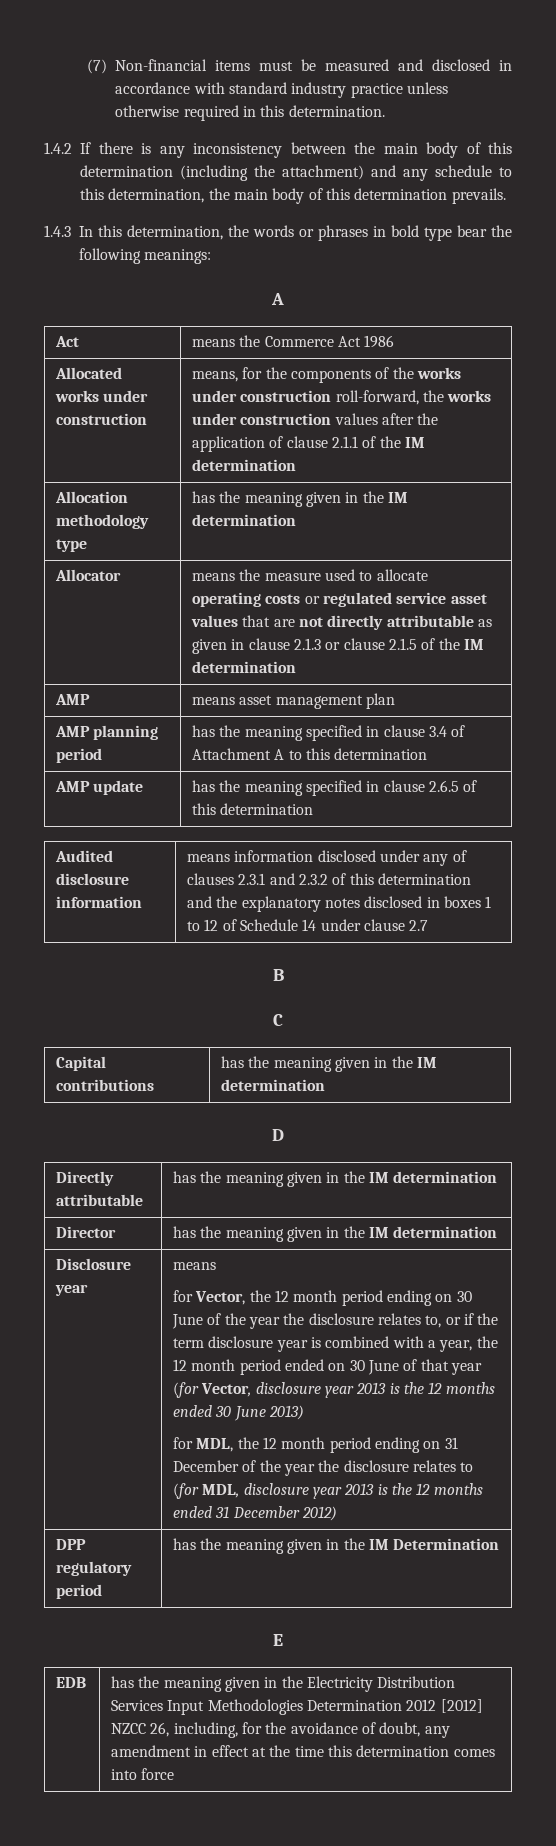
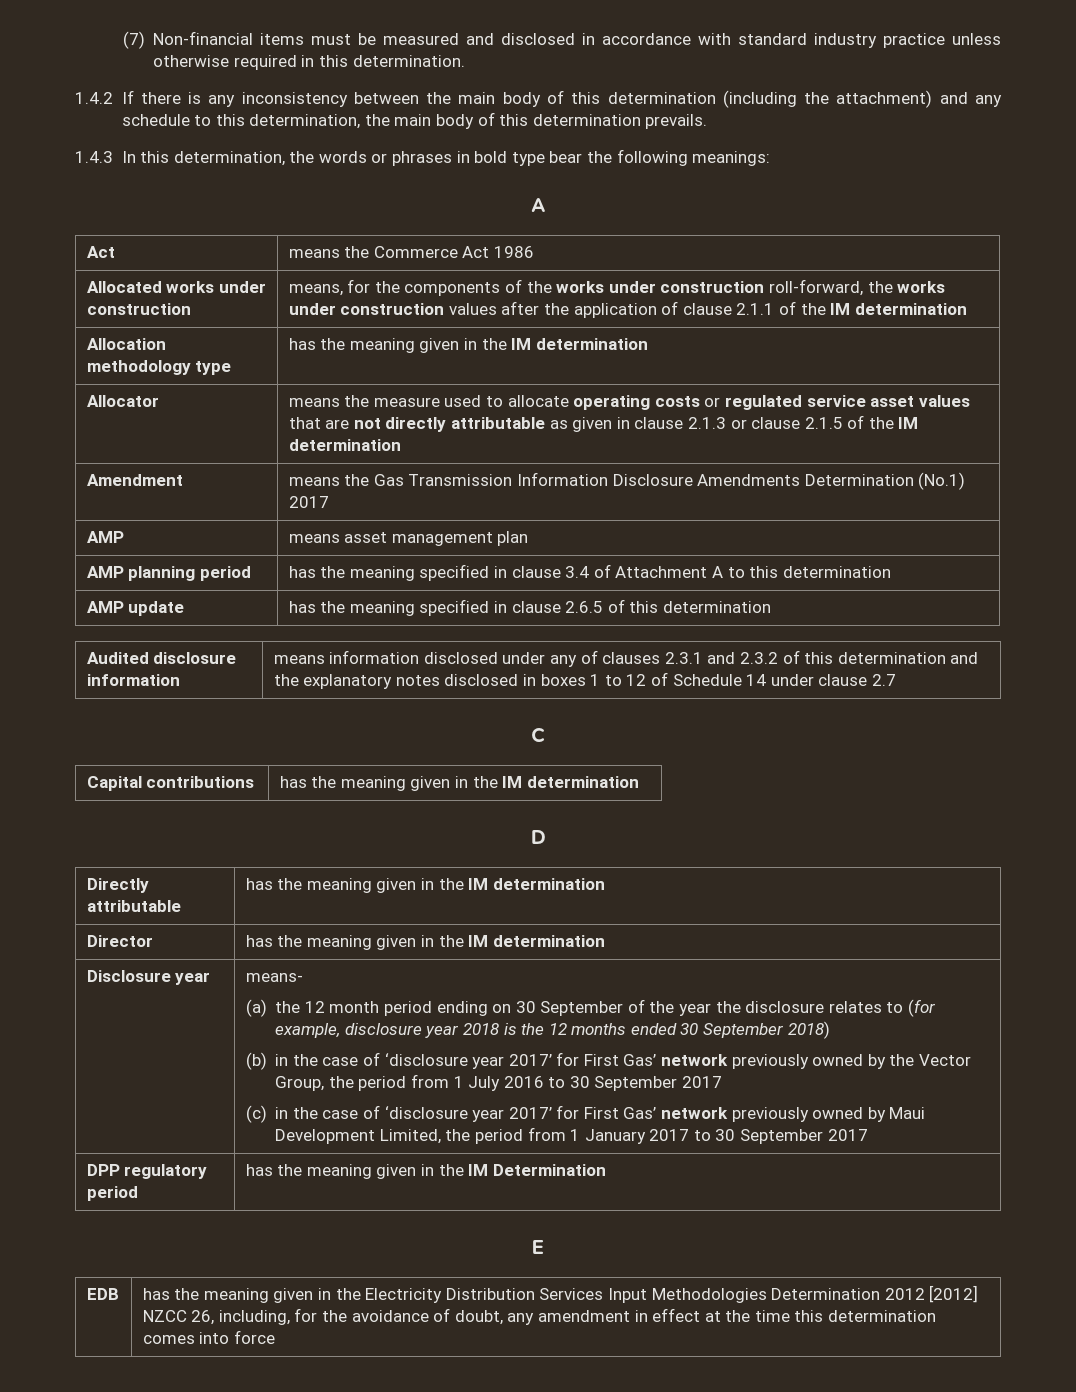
+ Amendment | means the Gas Transmission Information Disclosure Amendments Determination (No.1) 2017
- B
- Disclosure year | means
- for Vector, the 12 month period ending on 30 June of the year the disclosure relates to, or if the term disclosure year is combined with a year, the 12 month period ended on 30 June of that year (for Vector, disclosure year 2013 is the 12 months ended 30 June 2013)
- for MDL, the 12 month period ending on 31 December of the year the disclosure relates to (for MDL, disclosure year 2013 is the 12 months ended 31 December 2012)
+ Disclosure year | means-
+ (a) the 12 month period ending on 30 September of the year the disclosure relates to (for example, disclosure year 2018 is the 12 months ended 30 September 2018)
+ (b) in the case of ‘disclosure year 2017’ for First Gas’ network previously owned by the Vector Group, the period from 1 July 2016 to 30 September 2017
+ (c) in the case of ‘disclosure year 2017’ for First Gas’ network previously owned by Maui Development Limited, the period from 1 January 2017 to 30 September 2017

